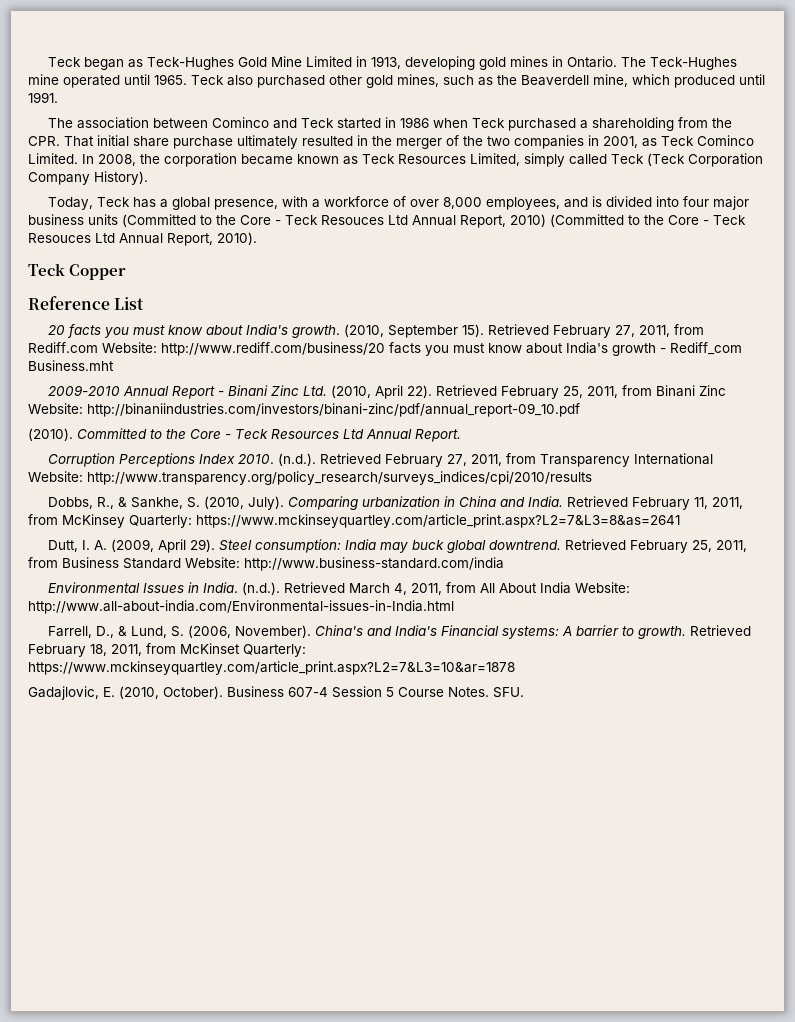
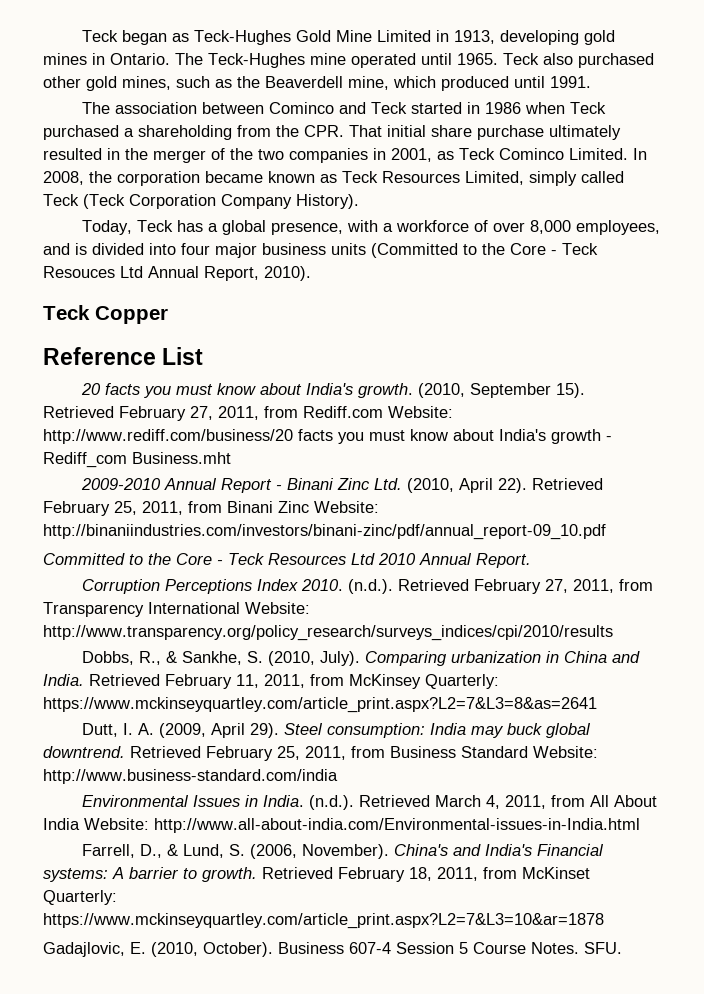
- Today, Teck has a global presence, with a workforce of over 8,000 employees, and is divided into four major business units (Committed to the Core - Teck Resouces Ltd Annual Report, 2010) (Committed to the Core - Teck Resouces Ltd Annual Report, 2010).
+ Today, Teck has a global presence, with a workforce of over 8,000 employees, and is divided into four major business units (Committed to the Core - Teck Resouces Ltd Annual Report, 2010).
- (2010). Committed to the Core - Teck Resources Ltd Annual Report.
+ Committed to the Core - Teck Resources Ltd 2010 Annual Report.

